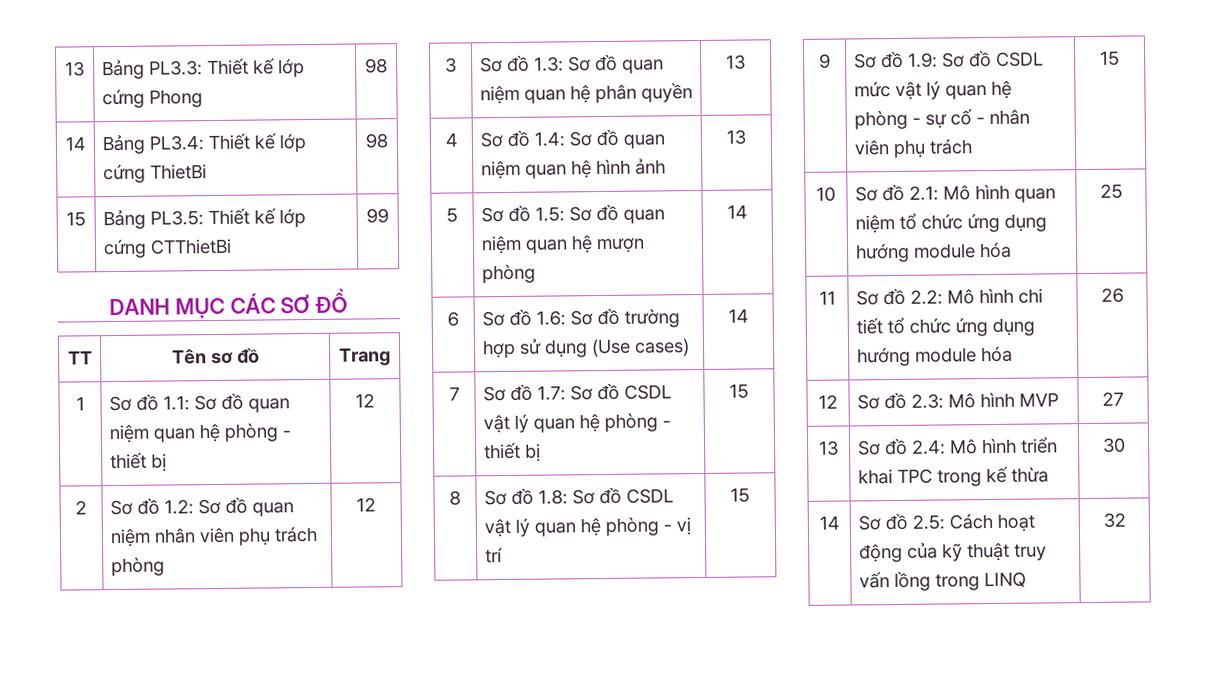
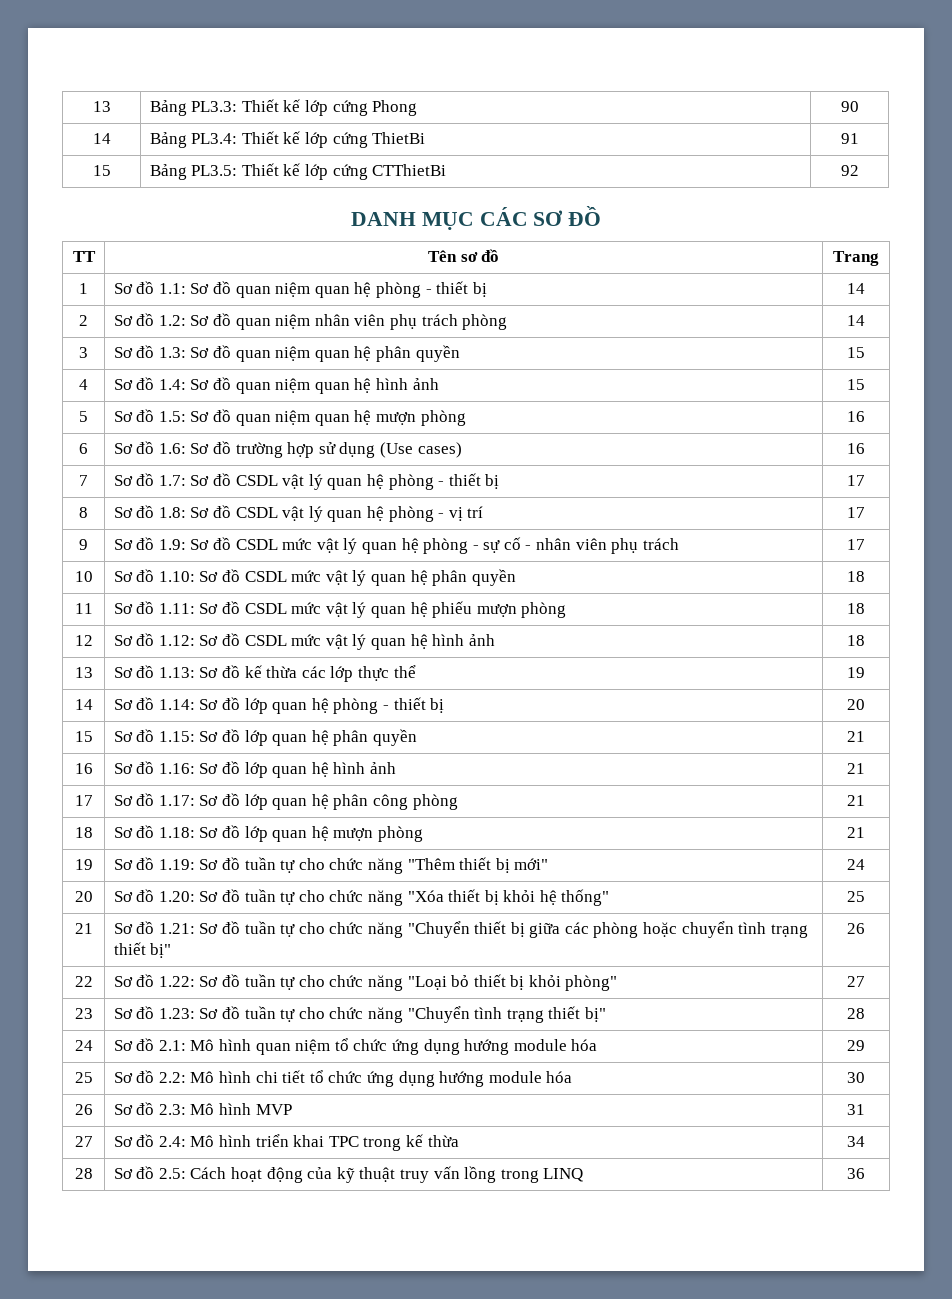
- 13 | Bảng PL3.3: Thiết kế lớp cứng Phong | 98
+ 13 | Bảng PL3.3: Thiết kế lớp cứng Phong | 90
- 14 | Bảng PL3.4: Thiết kế lớp cứng ThietBi | 98
+ 14 | Bảng PL3.4: Thiết kế lớp cứng ThietBi | 91
- 15 | Bảng PL3.5: Thiết kế lớp cứng CTThietBi | 99
+ 15 | Bảng PL3.5: Thiết kế lớp cứng CTThietBi | 92
- 1 | Sơ đồ 1.1: Sơ đồ quan niệm quan hệ phòng - thiết bị | 12
+ 1 | Sơ đồ 1.1: Sơ đồ quan niệm quan hệ phòng - thiết bị | 14
- 2 | Sơ đồ 1.2: Sơ đồ quan niệm nhân viên phụ trách phòng | 12
+ 2 | Sơ đồ 1.2: Sơ đồ quan niệm nhân viên phụ trách phòng | 14
- 3 | Sơ đồ 1.3: Sơ đồ quan niệm quan hệ phân quyền | 13
+ 3 | Sơ đồ 1.3: Sơ đồ quan niệm quan hệ phân quyền | 15
- 4 | Sơ đồ 1.4: Sơ đồ quan niệm quan hệ hình ảnh | 13
+ 4 | Sơ đồ 1.4: Sơ đồ quan niệm quan hệ hình ảnh | 15
- 5 | Sơ đồ 1.5: Sơ đồ quan niệm quan hệ mượn phòng | 14
+ 5 | Sơ đồ 1.5: Sơ đồ quan niệm quan hệ mượn phòng | 16
- 6 | Sơ đồ 1.6: Sơ đồ trường hợp sử dụng (Use cases) | 14
+ 6 | Sơ đồ 1.6: Sơ đồ trường hợp sử dụng (Use cases) | 16
- 7 | Sơ đồ 1.7: Sơ đồ CSDL vật lý quan hệ phòng - thiết bị | 15
+ 7 | Sơ đồ 1.7: Sơ đồ CSDL vật lý quan hệ phòng - thiết bị | 17
- 8 | Sơ đồ 1.8: Sơ đồ CSDL vật lý quan hệ phòng - vị trí | 15
+ 8 | Sơ đồ 1.8: Sơ đồ CSDL vật lý quan hệ phòng - vị trí | 17
- 9 | Sơ đồ 1.9: Sơ đồ CSDL mức vật lý quan hệ phòng - sự cố - nhân viên phụ trách | 15
+ 9 | Sơ đồ 1.9: Sơ đồ CSDL mức vật lý quan hệ phòng - sự cố - nhân viên phụ trách | 17
- 10 | Sơ đồ 2.1: Mô hình quan niệm tổ chức ứng dụng hướng module hóa | 25
- 11 | Sơ đồ 2.2: Mô hình chi tiết tổ chức ứng dụng hướng module hóa | 26
- 12 | Sơ đồ 2.3: Mô hình MVP | 27
- 13 | Sơ đồ 2.4: Mô hình triển khai TPC trong kế thừa | 30
- 14 | Sơ đồ 2.5: Cách hoạt động của kỹ thuật truy vấn lồng trong LINQ | 32
+ 10 | Sơ đồ 1.10: Sơ đồ CSDL mức vật lý quan hệ phân quyền | 18
+ 11 | Sơ đồ 1.11: Sơ đồ CSDL mức vật lý quan hệ phiếu mượn phòng | 18
+ 12 | Sơ đồ 1.12: Sơ đồ CSDL mức vật lý quan hệ hình ảnh | 18
+ 13 | Sơ đồ 1.13: Sơ đồ kế thừa các lớp thực thể | 19
+ 14 | Sơ đồ 1.14: Sơ đồ lớp quan hệ phòng - thiết bị | 20
+ 15 | Sơ đồ 1.15: Sơ đồ lớp quan hệ phân quyền | 21
+ 16 | Sơ đồ 1.16: Sơ đồ lớp quan hệ hình ảnh | 21
+ 17 | Sơ đồ 1.17: Sơ đồ lớp quan hệ phân công phòng | 21
+ 18 | Sơ đồ 1.18: Sơ đồ lớp quan hệ mượn phòng | 21
+ 19 | Sơ đồ 1.19: Sơ đồ tuần tự cho chức năng "Thêm thiết bị mới" | 24
+ 20 | Sơ đồ 1.20: Sơ đồ tuần tự cho chức năng "Xóa thiết bị khỏi hệ thống" | 25
+ 21 | Sơ đồ 1.21: Sơ đồ tuần tự cho chức năng "Chuyển thiết bị giữa các phòng hoặc chuyển tình trạng thiết bị" | 26
+ 22 | Sơ đồ 1.22: Sơ đồ tuần tự cho chức năng "Loại bỏ thiết bị khỏi phòng" | 27
+ 23 | Sơ đồ 1.23: Sơ đồ tuần tự cho chức năng "Chuyển tình trạng thiết bị" | 28
+ 24 | Sơ đồ 2.1: Mô hình quan niệm tổ chức ứng dụng hướng module hóa | 29
+ 25 | Sơ đồ 2.2: Mô hình chi tiết tổ chức ứng dụng hướng module hóa | 30
+ 26 | Sơ đồ 2.3: Mô hình MVP | 31
+ 27 | Sơ đồ 2.4: Mô hình triển khai TPC trong kế thừa | 34
+ 28 | Sơ đồ 2.5: Cách hoạt động của kỹ thuật truy vấn lồng trong LINQ | 36

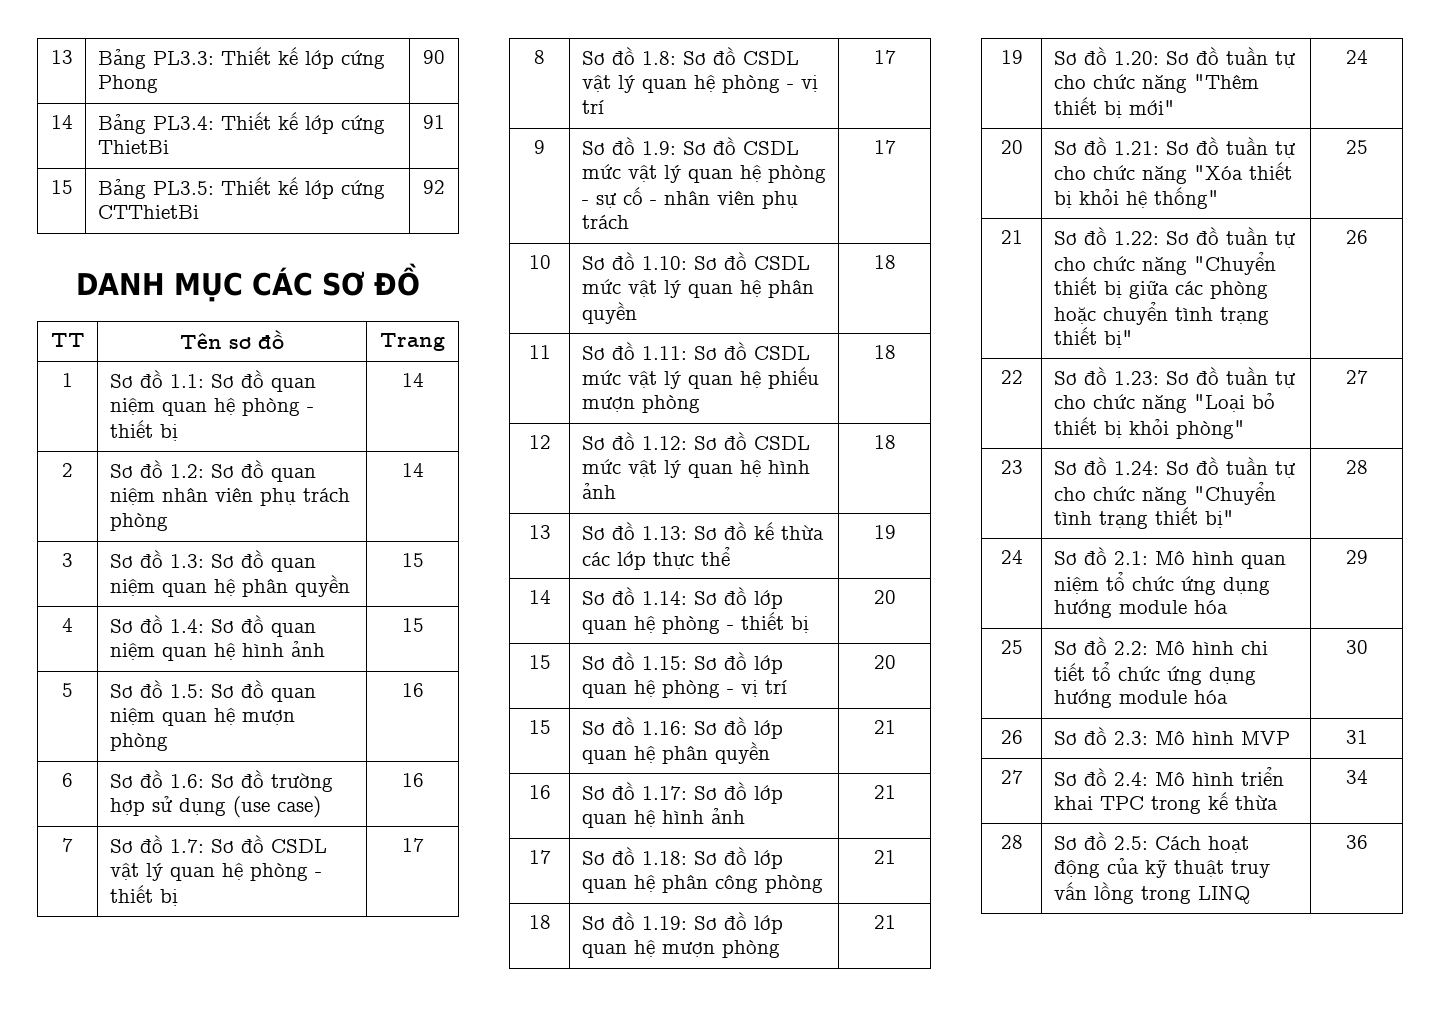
- 6 | Sơ đồ 1.6: Sơ đồ trường hợp sử dụng (Use cases) | 16
+ 6 | Sơ đồ 1.6: Sơ đồ trường hợp sử dụng (use case) | 16
- 15 | Sơ đồ 1.15: Sơ đồ lớp quan hệ phân quyền | 21
+ 15 | Sơ đồ 1.15: Sơ đồ lớp quan hệ phòng - vị trí | 20
+ 15 | Sơ đồ 1.16: Sơ đồ lớp quan hệ phân quyền | 21
- 16 | Sơ đồ 1.16: Sơ đồ lớp quan hệ hình ảnh | 21
+ 16 | Sơ đồ 1.17: Sơ đồ lớp quan hệ hình ảnh | 21
- 17 | Sơ đồ 1.17: Sơ đồ lớp quan hệ phân công phòng | 21
+ 17 | Sơ đồ 1.18: Sơ đồ lớp quan hệ phân công phòng | 21
- 18 | Sơ đồ 1.18: Sơ đồ lớp quan hệ mượn phòng | 21
+ 18 | Sơ đồ 1.19: Sơ đồ lớp quan hệ mượn phòng | 21
- 19 | Sơ đồ 1.19: Sơ đồ tuần tự cho chức năng "Thêm thiết bị mới" | 24
+ 19 | Sơ đồ 1.20: Sơ đồ tuần tự cho chức năng "Thêm thiết bị mới" | 24
- 20 | Sơ đồ 1.20: Sơ đồ tuần tự cho chức năng "Xóa thiết bị khỏi hệ thống" | 25
+ 20 | Sơ đồ 1.21: Sơ đồ tuần tự cho chức năng "Xóa thiết bị khỏi hệ thống" | 25
- 21 | Sơ đồ 1.21: Sơ đồ tuần tự cho chức năng "Chuyển thiết bị giữa các phòng hoặc chuyển tình trạng thiết bị" | 26
+ 21 | Sơ đồ 1.22: Sơ đồ tuần tự cho chức năng "Chuyển thiết bị giữa các phòng hoặc chuyển tình trạng thiết bị" | 26
- 22 | Sơ đồ 1.22: Sơ đồ tuần tự cho chức năng "Loại bỏ thiết bị khỏi phòng" | 27
+ 22 | Sơ đồ 1.23: Sơ đồ tuần tự cho chức năng "Loại bỏ thiết bị khỏi phòng" | 27
- 23 | Sơ đồ 1.23: Sơ đồ tuần tự cho chức năng "Chuyển tình trạng thiết bị" | 28
+ 23 | Sơ đồ 1.24: Sơ đồ tuần tự cho chức năng "Chuyển tình trạng thiết bị" | 28

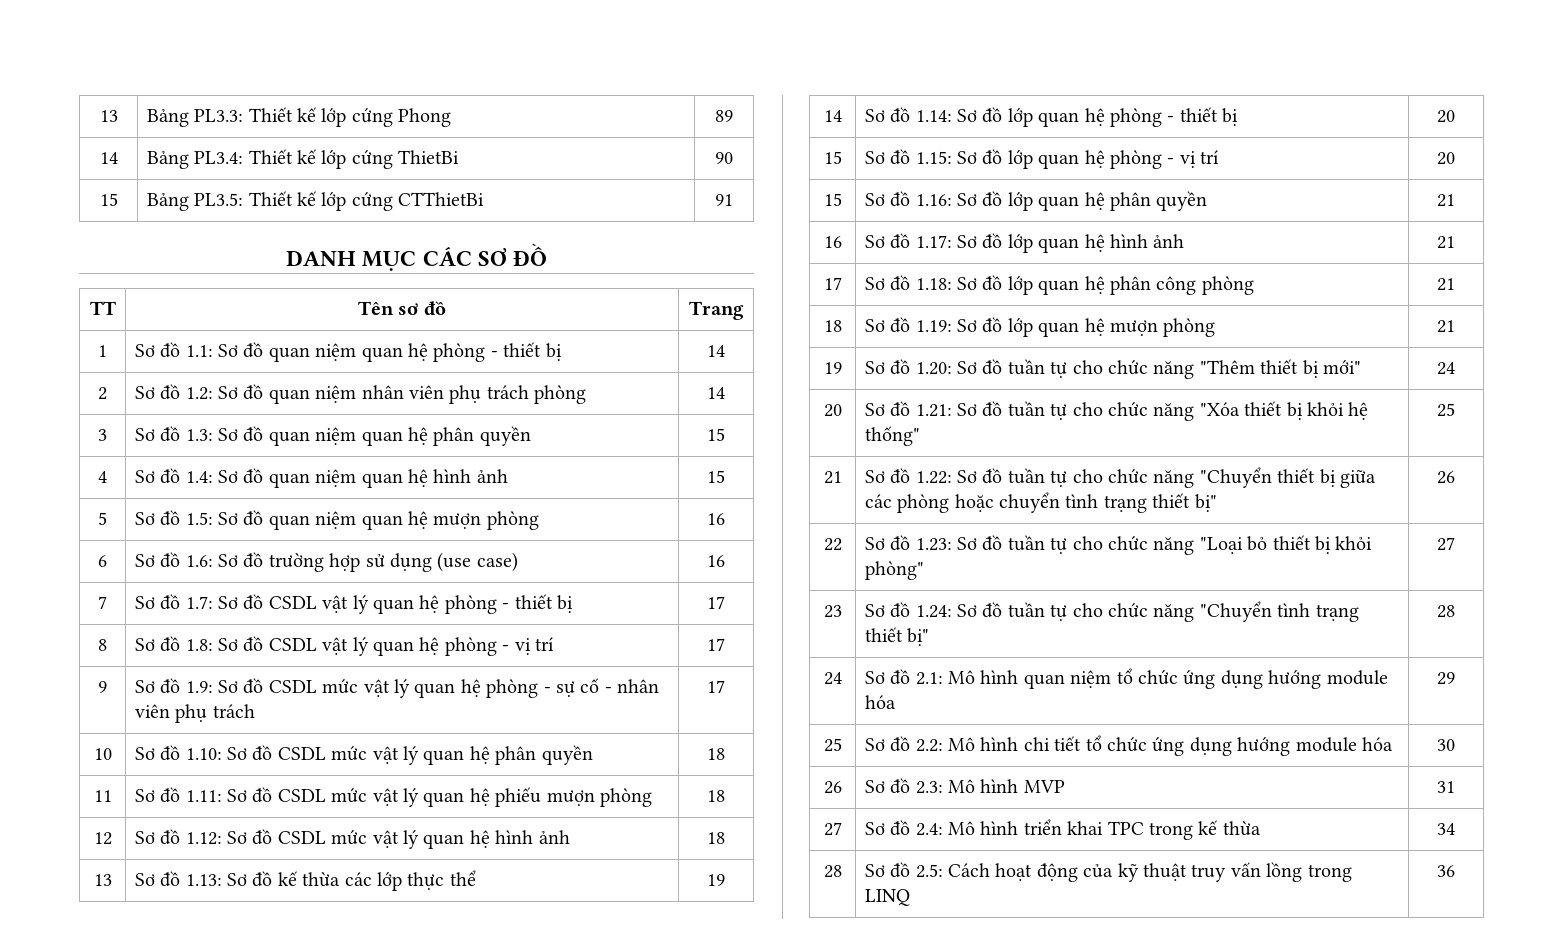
- 13 | Bảng PL3.3: Thiết kế lớp cứng Phong | 90
+ 13 | Bảng PL3.3: Thiết kế lớp cứng Phong | 89
- 14 | Bảng PL3.4: Thiết kế lớp cứng ThietBi | 91
+ 14 | Bảng PL3.4: Thiết kế lớp cứng ThietBi | 90
- 15 | Bảng PL3.5: Thiết kế lớp cứng CTThietBi | 92
+ 15 | Bảng PL3.5: Thiết kế lớp cứng CTThietBi | 91

